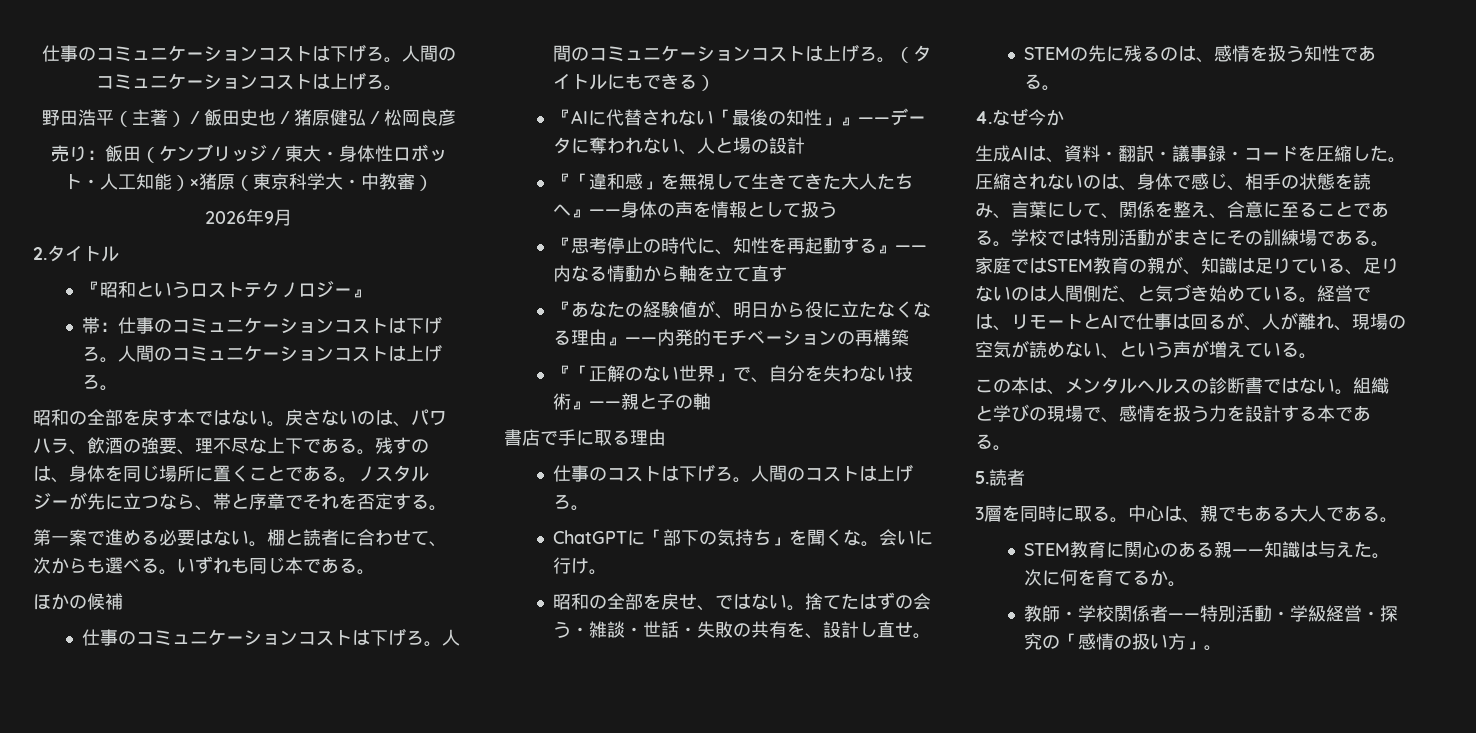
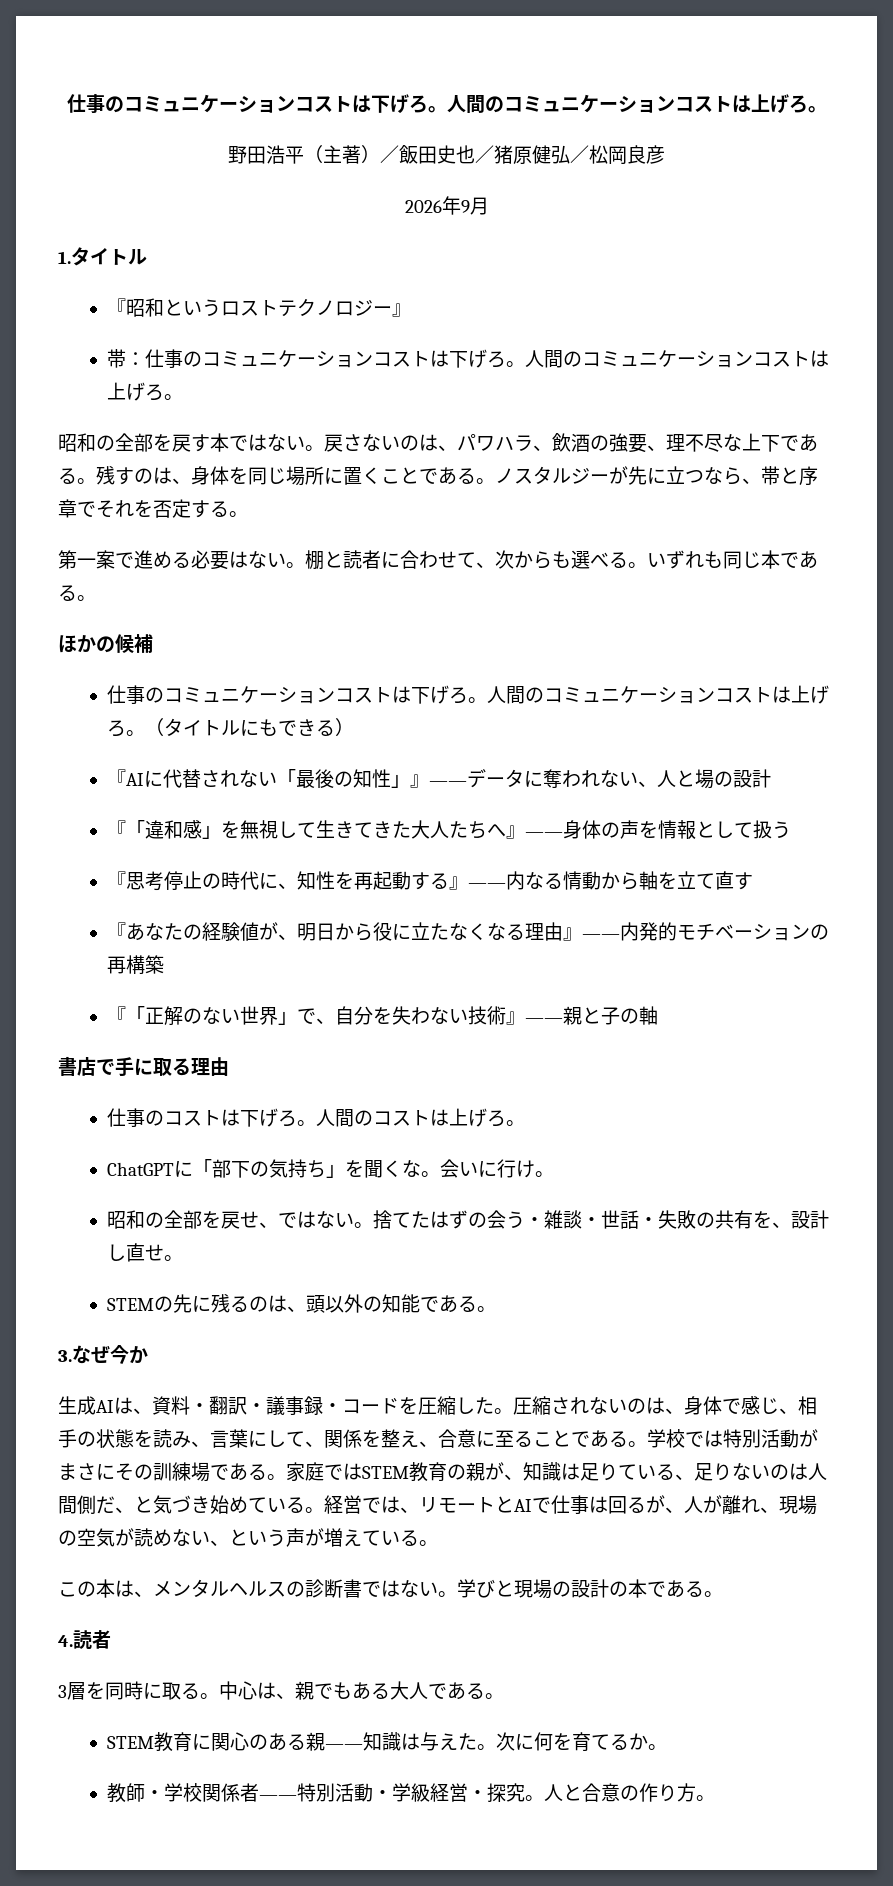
- 売り：飯田（ケンブリッジ／東大・身体性ロボット・人工知能）×猪原（東京科学大・中教審）
- 2.タイトル
+ 1.タイトル
- STEMの先に残るのは、感情を扱う知性である。
- 4.なぜ今か
+ STEMの先に残るのは、頭以外の知能である。
+ 3.なぜ今か
- 組織と学びの現場で、感情を扱う力を設計する本である。
- 5.読者
+ 学びと現場の設計の本である。
+ 4.読者
- 教師・学校関係者——特別活動・学級経営・探究の「感情の扱い方」。
+ 教師・学校関係者——特別活動・学級経営・探究。人と合意の作り方。

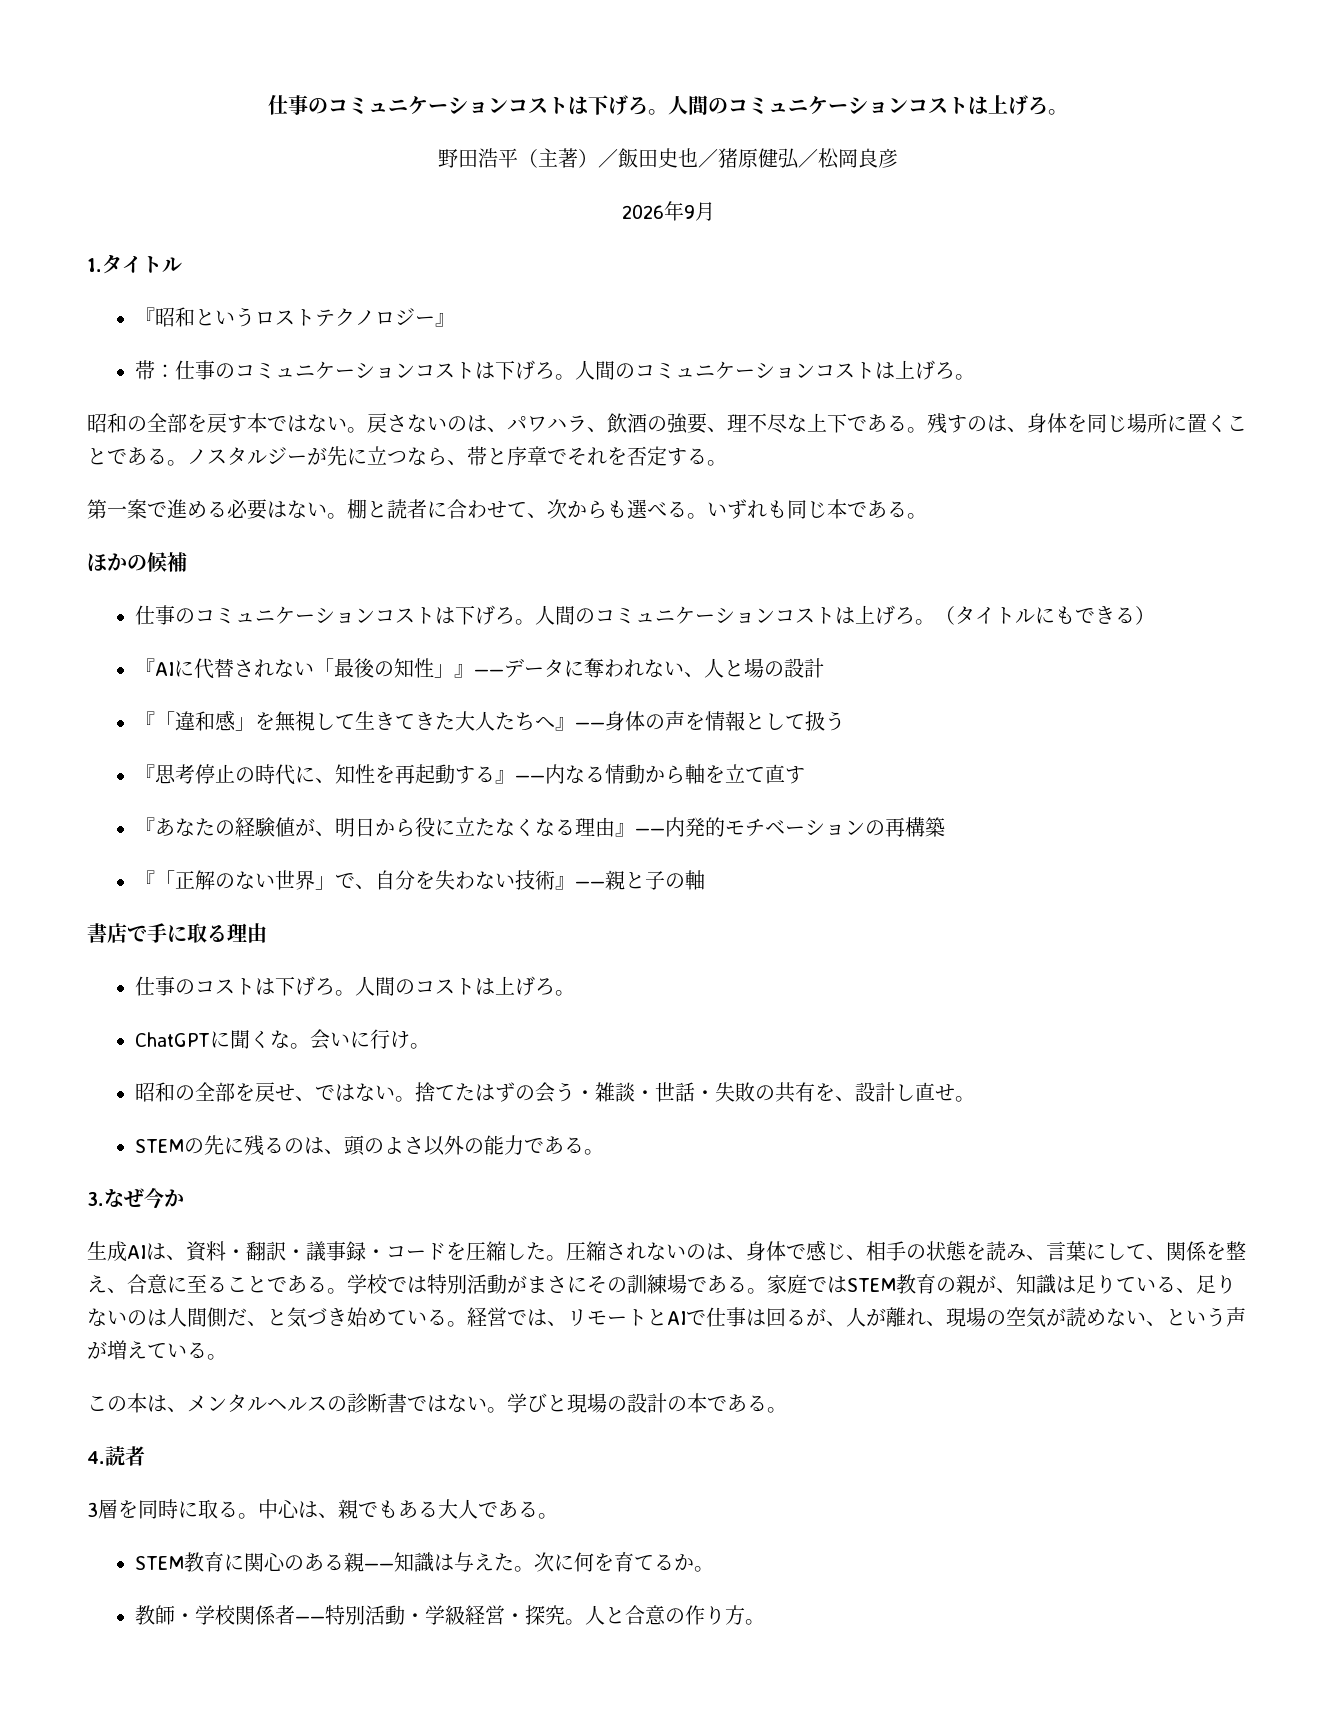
- ChatGPTに「部下の気持ち」を聞くな。
+ ChatGPTに聞くな。
- STEMの先に残るのは、頭以外の知能である。
+ STEMの先に残るのは、頭のよさ以外の能力である。

